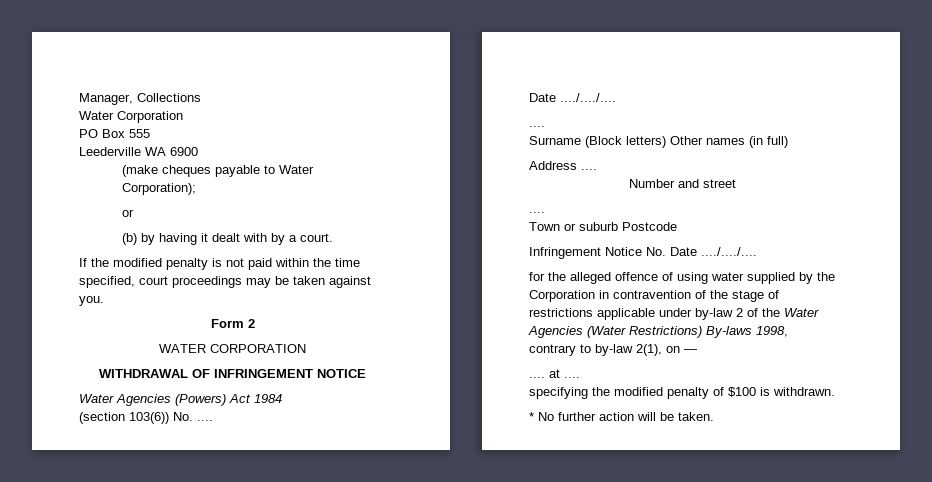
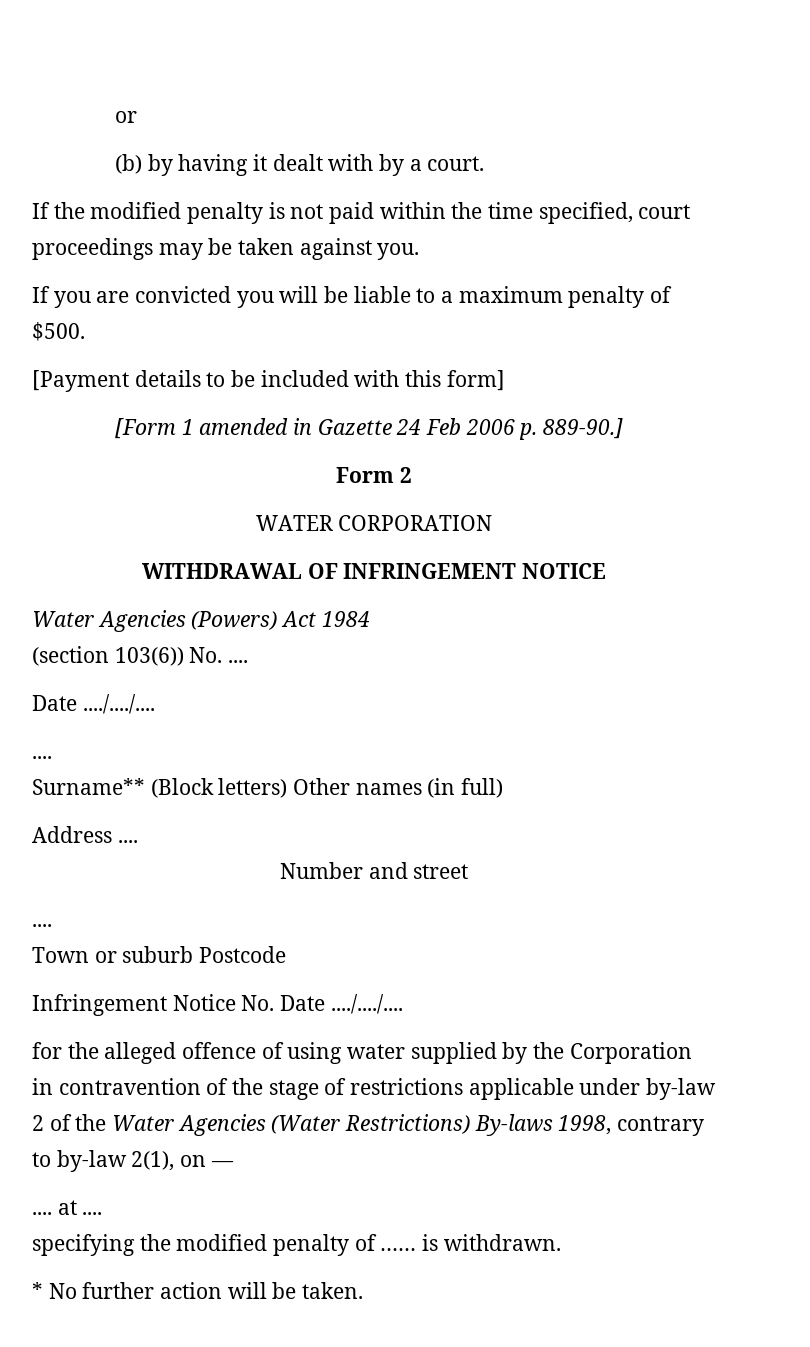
- Manager, Collections
- Water Corporation
- PO Box 555
- Leederville WA 6900
- (make cheques payable to Water Corporation);
+ If you are convicted you will be liable to a maximum penalty of $500.
+ [Payment details to be included with this form]
+ [Form 1 amended in Gazette 24 Feb 2006 p. 889-90.]
- Surname (Block letters) Other names (in full)
+ Surname** (Block letters) Other names (in full)
- specifying the modified penalty of $100 is withdrawn.
+ specifying the modified penalty of …… is withdrawn.

